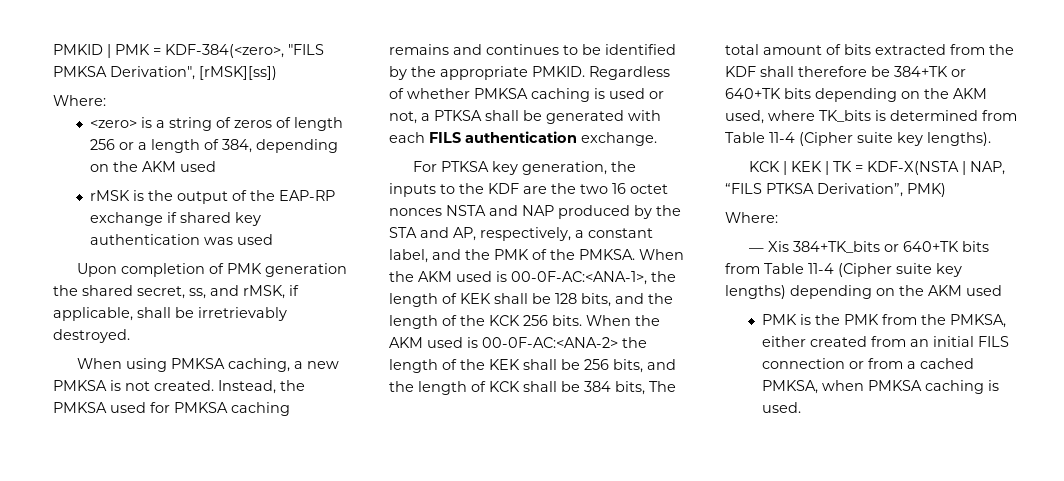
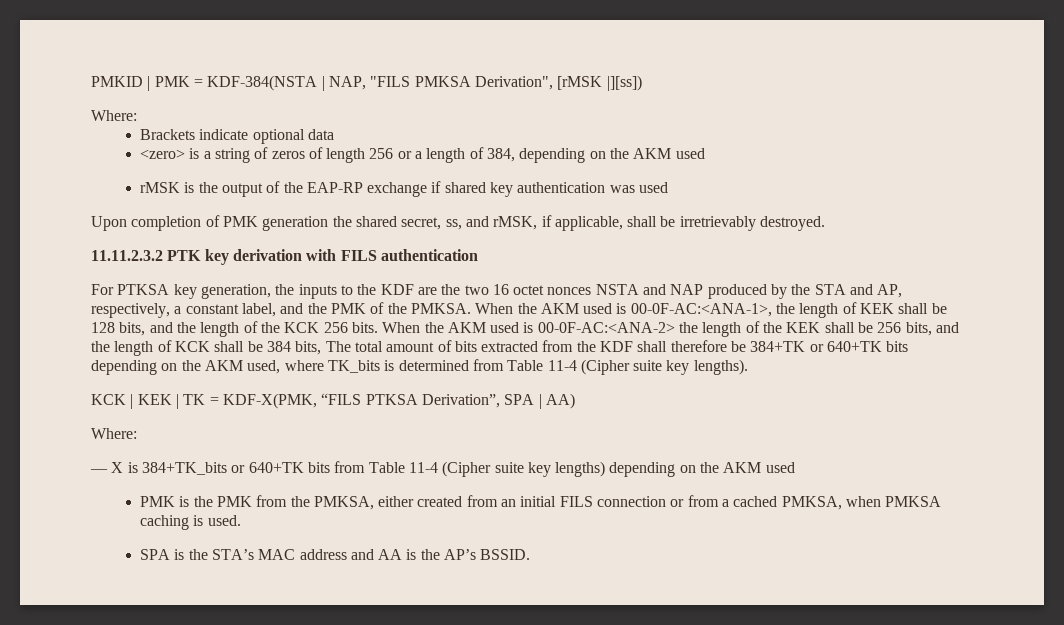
- PMKID | PMK = KDF-384(<zero>, "FILS PMKSA Derivation", [rMSK][ss])
+ PMKID | PMK = KDF-384(NSTA | NAP, "FILS PMKSA Derivation", [rMSK |][ss])
  Where:
+ Brackets indicate optional data
- When using PMKSA caching, a new PMKSA is not created. Instead, the PMKSA used for PMKSA caching remains and continues to be identified by the appropriate PMKID. Regardless of whether PMKSA caching is used or not, a PTKSA shall be generated with each FILS authentication exchange.
+ 11.11.2.3.2 PTK key derivation with FILS authentication
- KCK | KEK | TK = KDF-X(NSTA | NAP, “FILS PTKSA Derivation”, PMK)
+ KCK | KEK | TK = KDF-X(PMK, “FILS PTKSA Derivation”, SPA | AA)
- — Xis 384+TK_bits or 640+TK bits from Table 11-4 (Cipher suite key lengths) depending on the AKM used
+ — X is 384+TK_bits or 640+TK bits from Table 11-4 (Cipher suite key lengths) depending on the AKM used
+ SPA is the STA’s MAC address and AA is the AP’s BSSID.

